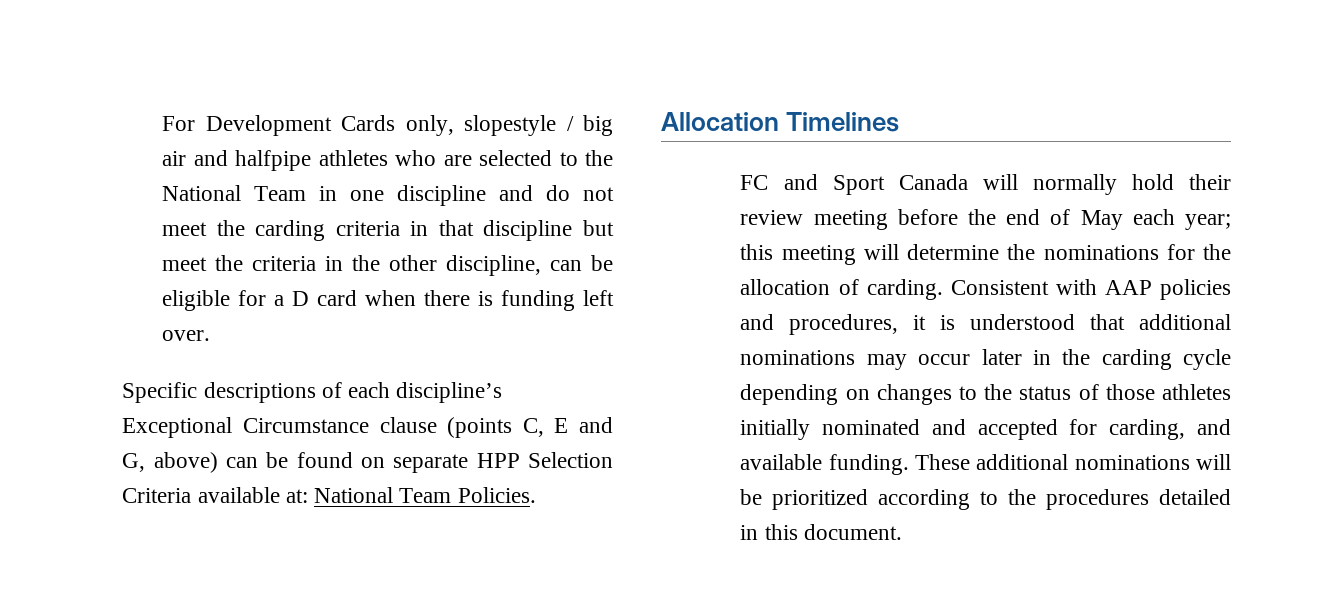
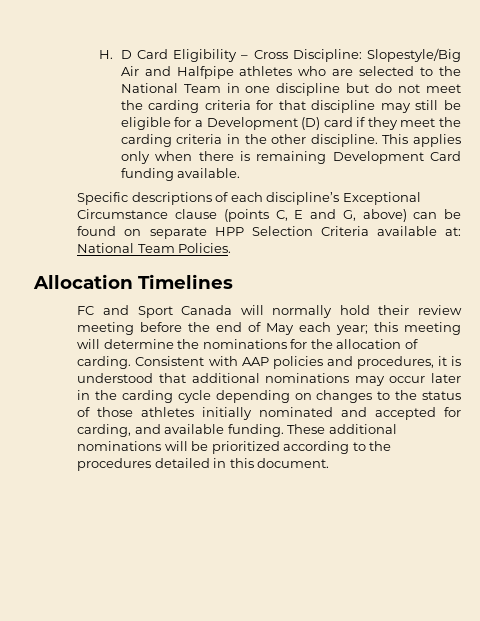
- For Development Cards only, slopestyle / big air and halfpipe athletes who are selected to the National Team in one discipline and do not meet the carding criteria in that discipline but meet the criteria in the other discipline, can be eligible for a D card when there is funding left over.
+ H. D Card Eligibility – Cross Discipline: Slopestyle/Big Air and Halfpipe athletes who are selected to the National Team in one discipline but do not meet the carding criteria for that discipline may still be eligible for a Development (D) card if they meet the carding criteria in the other discipline. This applies only when there is remaining Development Card funding available.

